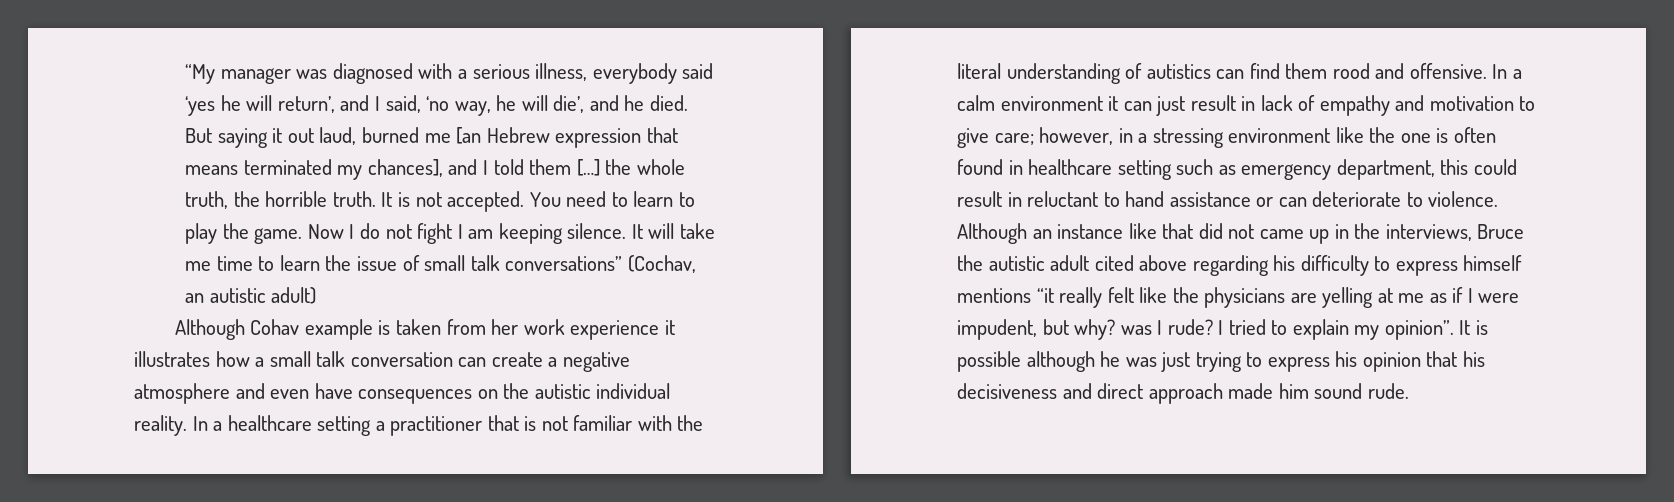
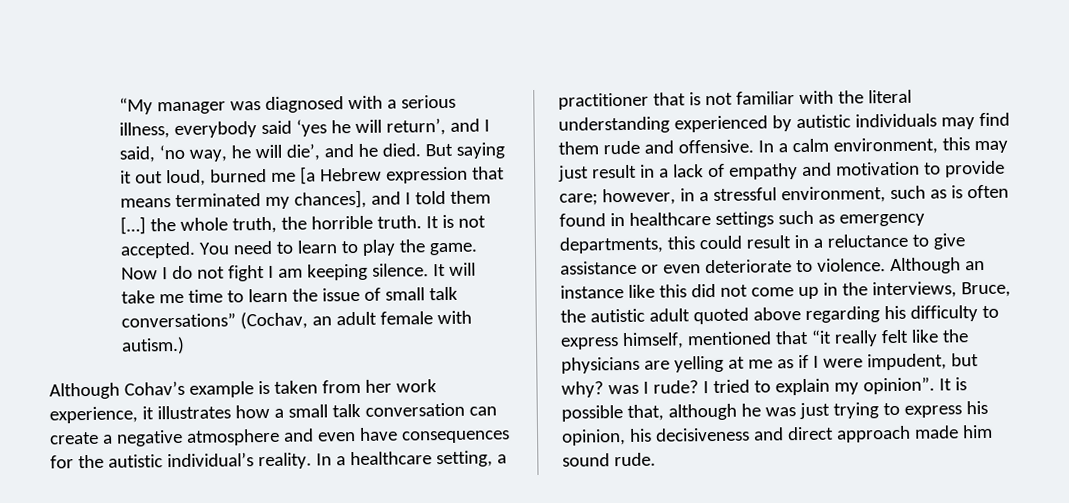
- But saying it out laud, burned me [an Hebrew expression that means terminated my chances], and I told them […] the whole truth, the horrible truth.
+ But saying it out loud, burned me [a Hebrew expression that means terminated my chances], and I told them […] the whole truth, the horrible truth.
- It will take me time to learn the issue of small talk conversations” (Cochav, an autistic adult)
- Although Cohav example is taken from her work experience it illustrates how a small talk conversation can create a negative atmosphere and even have consequences on the autistic individual reality.
+ It will take me time to learn the issue of small talk conversations” (Cochav, an adult female with autism.)
+ Although Cohav’s example is taken from her work experience, it illustrates how a small talk conversation can create a negative atmosphere and even have consequences for the autistic individual’s reality.
- In a healthcare setting a practitioner that is not familiar with the literal understanding of autistics can find them rood and offensive.
+ In a healthcare setting, a practitioner that is not familiar with the literal understanding experienced by autistic individuals may find them rude and offensive.
- In a calm environment it can just result in lack of empathy and motivation to give care; however, in a stressing environment like the one is often found in healthcare setting such as emergency department, this could result in reluctant to hand assistance or can deteriorate to violence.
+ In a calm environment, this may just result in a lack of empathy and motivation to provide care; however, in a stressful environment, such as is often found in healthcare settings such as emergency departments, this could result in a reluctance to give assistance or even deteriorate to violence.
- Although an instance like that did not came up in the interviews, Bruce the autistic adult cited above regarding his difficulty to express himself mentions “it really felt like the physicians are yelling at me as if I were impudent, but why? was I rude?
+ Although an instance like this did not come up in the interviews, Bruce, the autistic adult quoted above regarding his difficulty to express himself, mentioned that “it really felt like the physicians are yelling at me as if I were impudent, but why? was I rude?
- It is possible although he was just trying to express his opinion that his decisiveness and direct approach made him sound rude.
+ It is possible that, although he was just trying to express his opinion, his decisiveness and direct approach made him sound rude.

